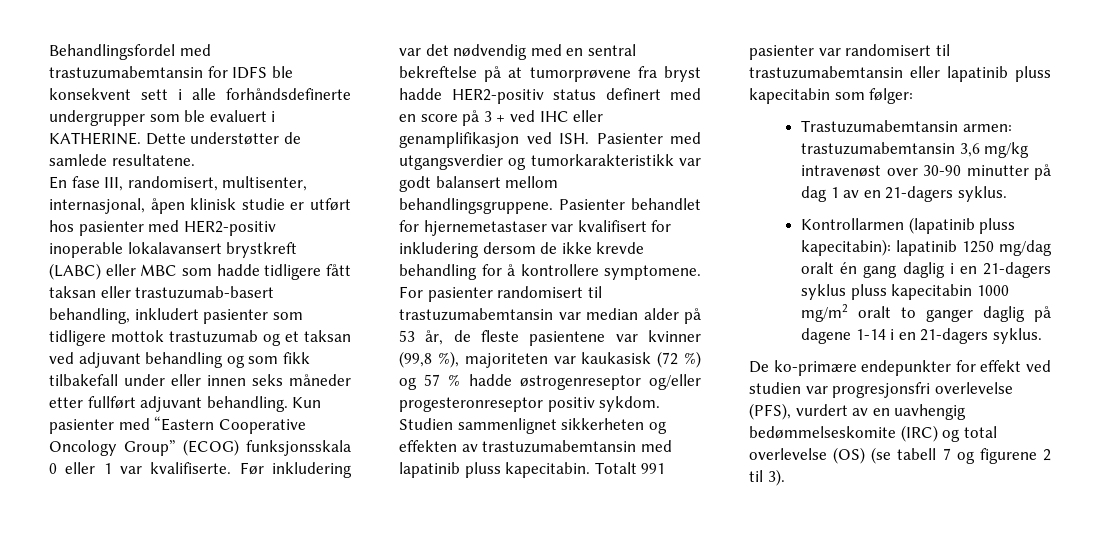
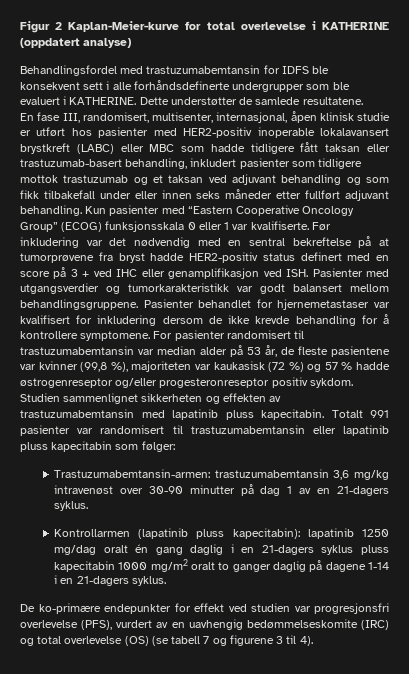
+ Figur 2 Kaplan-Meier-kurve for total overlevelse i KATHERINE (oppdatert analyse)
- Trastuzumabemtansin armen: trastuzumabemtansin 3,6 mg/kg intravenøst over 30-90 minutter på dag 1 av en 21-dagers syklus.
+ Trastuzumabemtansin-armen: trastuzumabemtansin 3,6 mg/kg intravenøst over 30-90 minutter på dag 1 av en 21-dagers syklus.
- De ko-primære endepunkter for effekt ved studien var progresjonsfri overlevelse (PFS), vurdert av en uavhengig bedømmelseskomite (IRC) og total overlevelse (OS) (se tabell 7 og figurene 2 til 3).
+ De ko-primære endepunkter for effekt ved studien var progresjonsfri overlevelse (PFS), vurdert av en uavhengig bedømmelseskomite (IRC) og total overlevelse (OS) (se tabell 7 og figurene 3 til 4).

